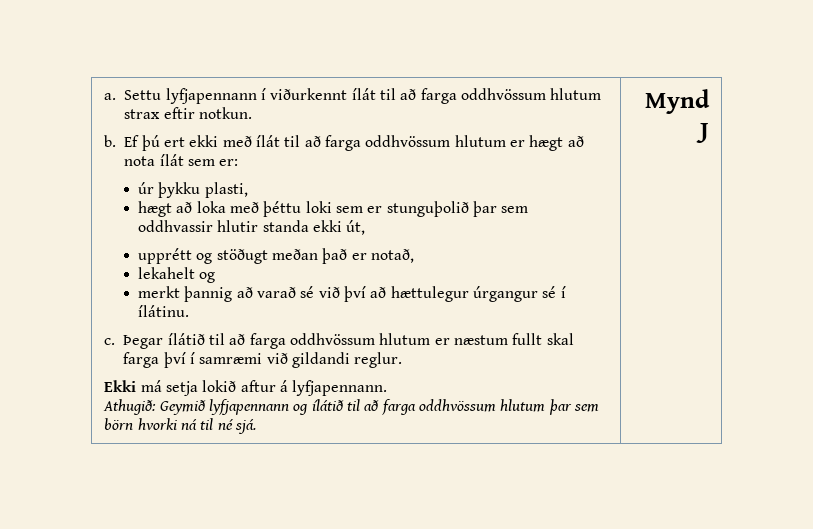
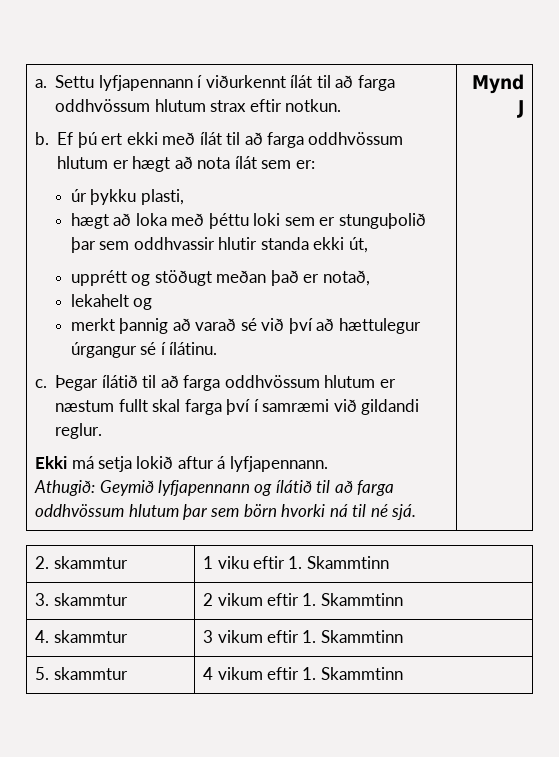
+ 2. skammtur | 1 viku eftir 1. Skammtinn
+ 3. skammtur | 2 vikum eftir 1. Skammtinn
+ 4. skammtur | 3 vikum eftir 1. Skammtinn
+ 5. skammtur | 4 vikum eftir 1. Skammtinn

